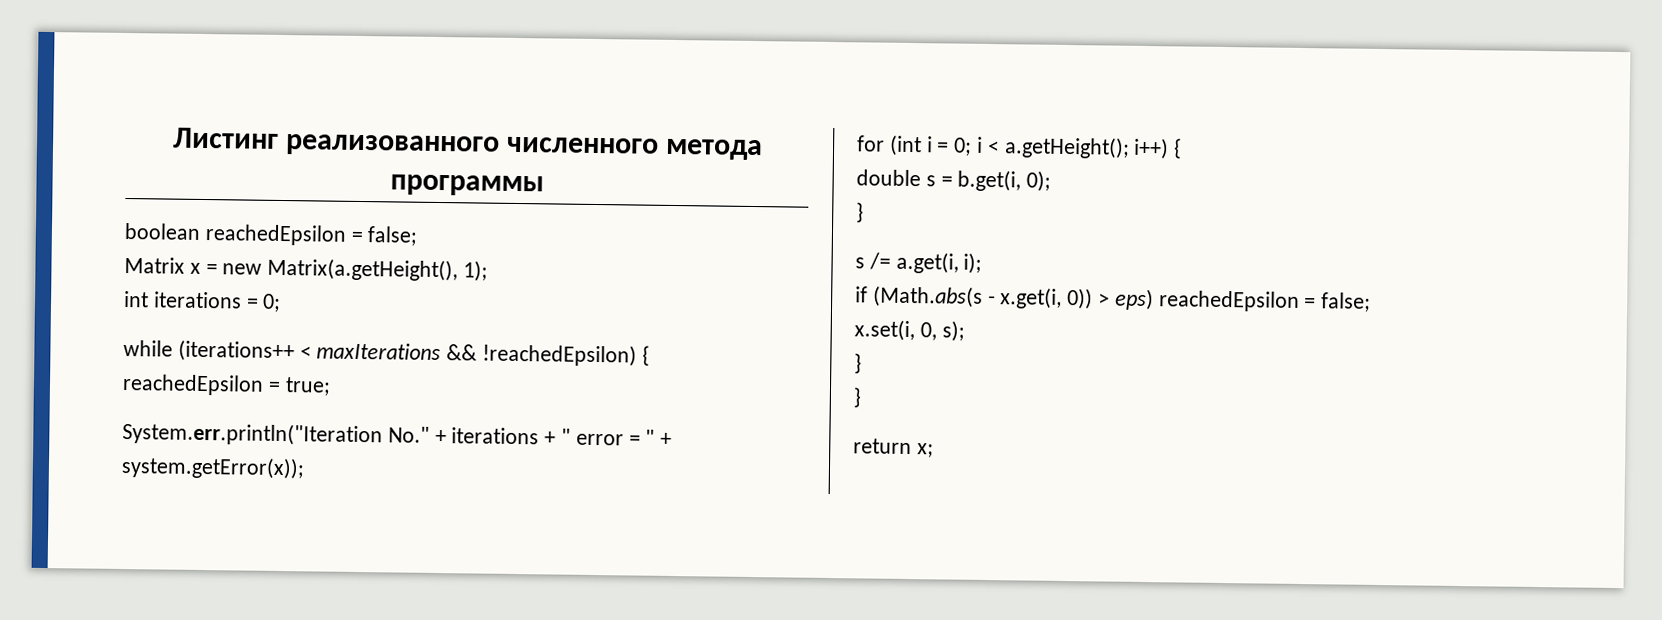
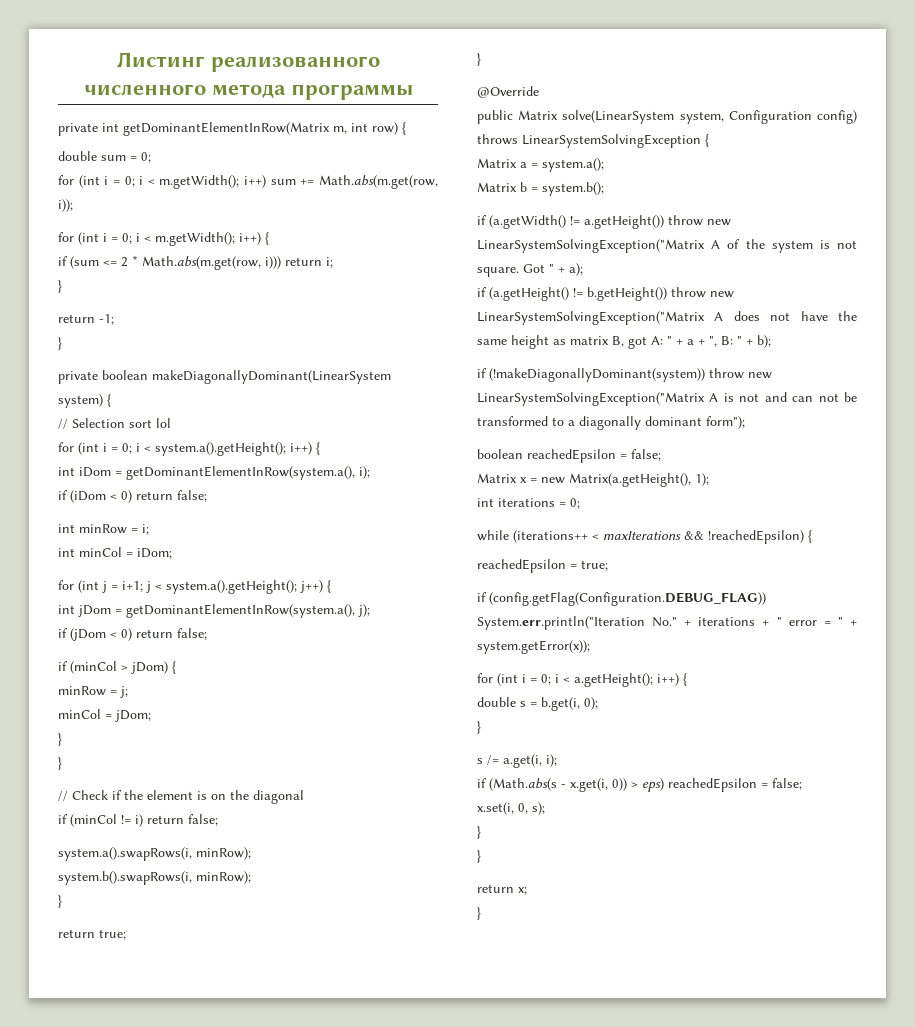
+ private int getDominantElementInRow(Matrix m, int row) {
+ double sum = 0;
+ for (int i = 0; i < m.getWidth(); i++) sum += Math.abs(m.get(row, i));
+ for (int i = 0; i < m.getWidth(); i++) {
+ if (sum <= 2 * Math.abs(m.get(row, i))) return i;
+ }
+ return -1;
+ }
+ private boolean makeDiagonallyDominant(LinearSystem system) {
+ // Selection sort lol
+ for (int i = 0; i < system.a().getHeight(); i++) {
+ int iDom = getDominantElementInRow(system.a(), i);
+ if (iDom < 0) return false;
+ int minRow = i;
+ int minCol = iDom;
+ for (int j = i+1; j < system.a().getHeight(); j++) {
+ int jDom = getDominantElementInRow(system.a(), j);
+ if (jDom < 0) return false;
+ if (minCol > jDom) {
+ minRow = j;
+ minCol = jDom;
+ }
+ }
+ // Check if the element is on the diagonal
+ if (minCol != i) return false;
+ system.a().swapRows(i, minRow);
+ system.b().swapRows(i, minRow);
+ }
+ return true;
+ }
+ @Override
+ public Matrix solve(LinearSystem system, Configuration config) throws LinearSystemSolvingException {
+ Matrix a = system.a();
+ Matrix b = system.b();
+ if (a.getWidth() != a.getHeight()) throw new LinearSystemSolvingException("Matrix A of the system is not square. Got " + a);
+ if (a.getHeight() != b.getHeight()) throw new LinearSystemSolvingException("Matrix A does not have the same height as matrix B, got A: " + a + ", B: " + b);
+ if (!makeDiagonallyDominant(system)) throw new LinearSystemSolvingException("Matrix A is not and can not be transformed to a diagonally dominant form");
- System.err.println("Iteration No." + iterations + " error = " + system.getError(x));
+ if (config.getFlag(Configuration.DEBUG_FLAG)) System.err.println("Iteration No." + iterations + " error = " + system.getError(x));
  return x;
+ }

